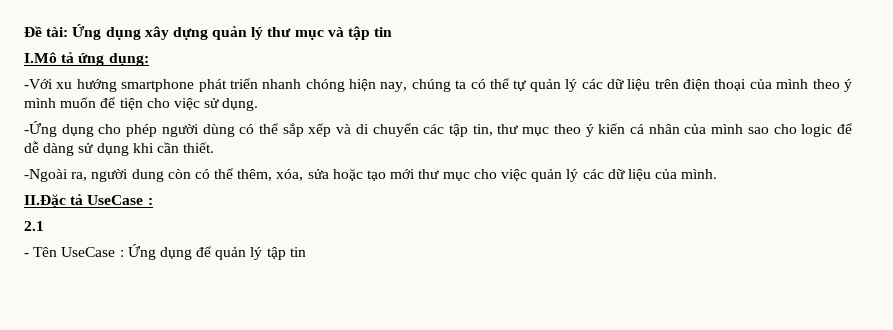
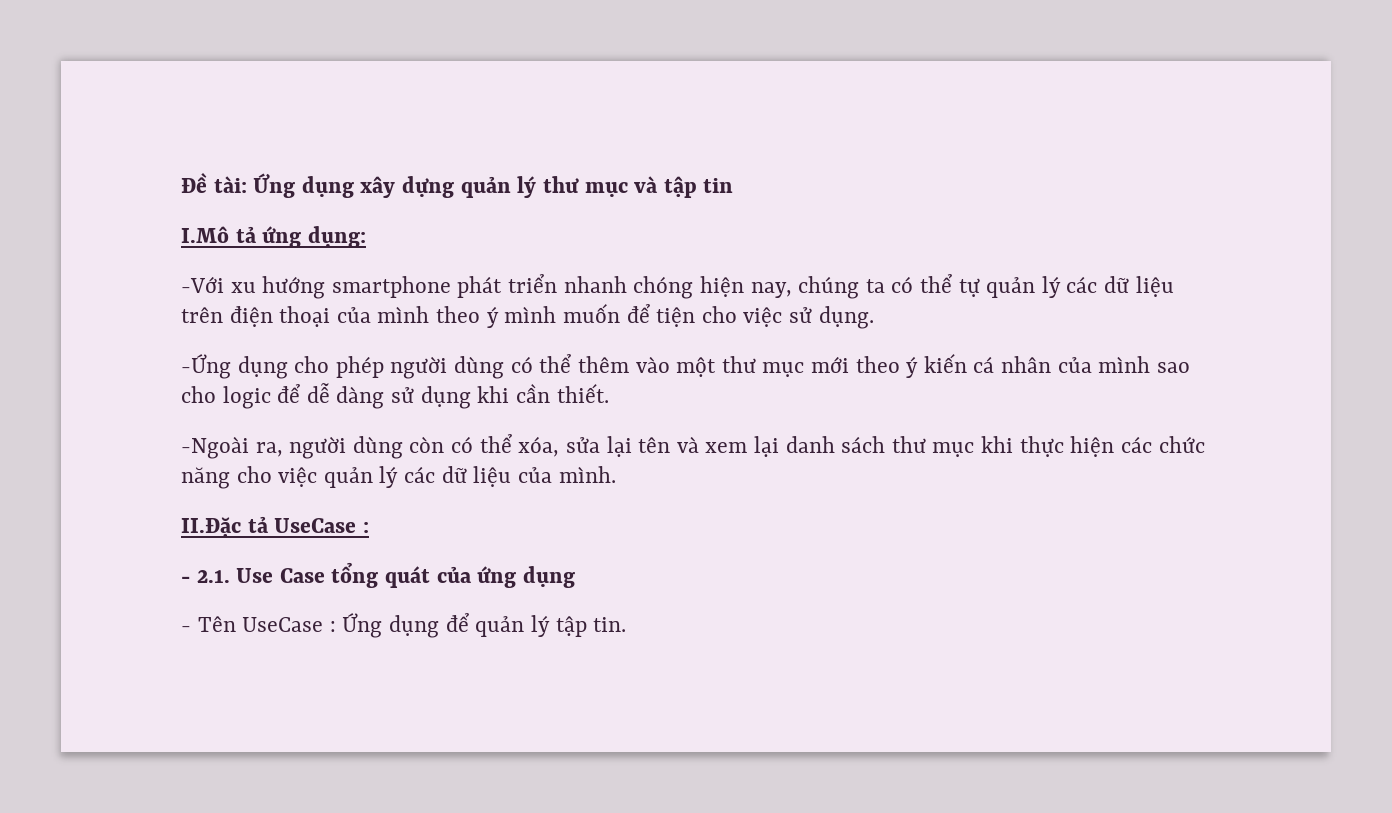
- -Ứng dụng cho phép người dùng có thể sắp xếp và di chuyển các tập tin, thư mục theo ý kiến cá nhân của mình sao cho logic để dễ dàng sử dụng khi cần thiết.
+ -Ứng dụng cho phép người dùng có thể thêm vào một thư mục mới theo ý kiến cá nhân của mình sao cho logic để dễ dàng sử dụng khi cần thiết.
- -Ngoài ra, người dung còn có thể thêm, xóa, sửa hoặc tạo mới thư mục cho việc quản lý các dữ liệu của mình.
+ -Ngoài ra, người dùng còn có thể xóa, sửa lại tên và xem lại danh sách thư mục khi thực hiện các chức năng cho việc quản lý các dữ liệu của mình.
- 2.1
+ - 2.1. Use Case tổng quát của ứng dụng
- - Tên UseCase : Ứng dụng để quản lý tập tin
+ - Tên UseCase : Ứng dụng để quản lý tập tin.

